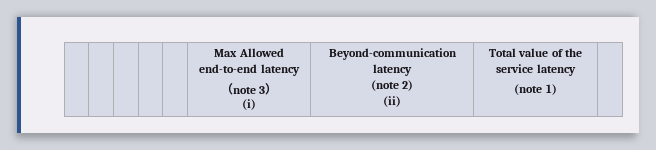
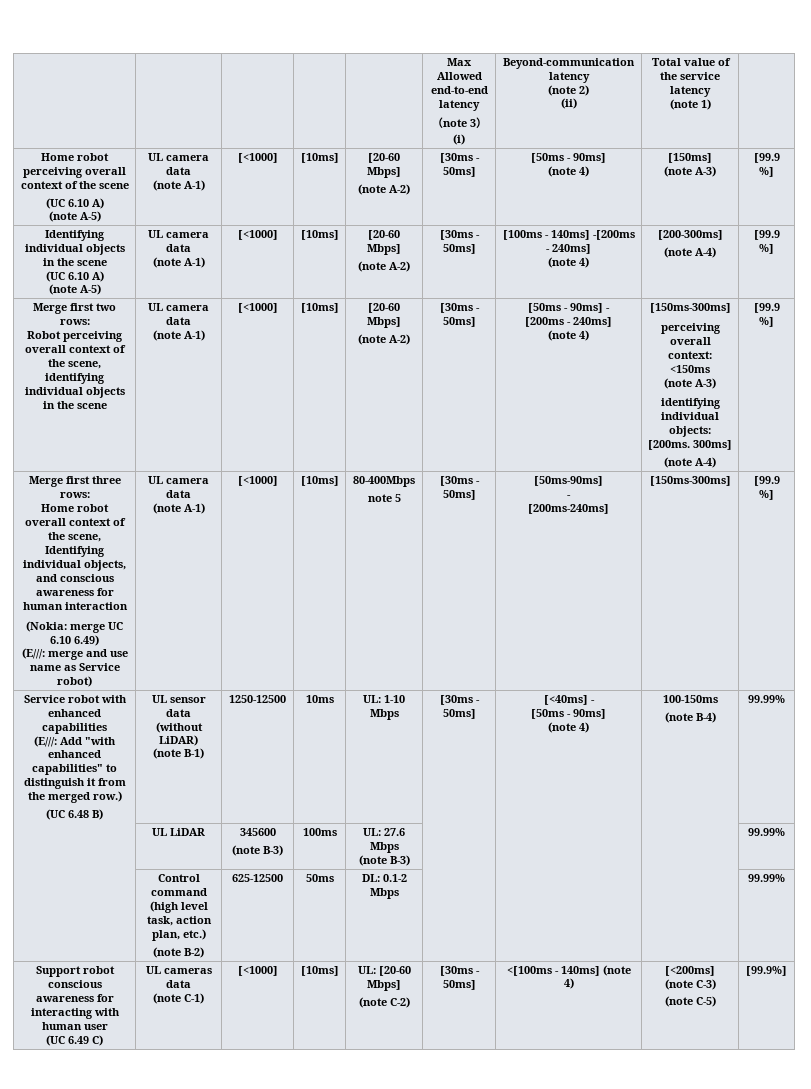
+ Home robot perceiving overall context of the scene
+ (UC 6.10 A)
+ (note A-5) | UL camera data
+ (note A-1) | [<1000] | [10ms] | [20-60 Mbps]
+ (note A-2) | [30ms - 50ms] | [50ms - 90ms]
+ (note 4) | [150ms]
+ (note A-3) | [99.9 %]
+ Identifying individual objects in the scene
+ (UC 6.10 A)
+ (note A-5) | UL camera data
+ (note A-1) | [<1000] | [10ms] | [20-60 Mbps]
+ (note A-2) | [30ms - 50ms] | [100ms - 140ms] -[200ms - 240ms]
+ (note 4) | [200-300ms]
+ (note A-4) | [99.9 %]
+ Merge first two rows:
+ Robot perceiving overall context of the scene, identifying individual objects in the scene | UL camera data
+ (note A-1) | [<1000] | [10ms] | [20-60 Mbps]
+ (note A-2) | [30ms - 50ms] | [50ms - 90ms] -
+ [200ms - 240ms]
+ (note 4) | [150ms-300ms]
+ perceiving overall context: <150ms
+ (note A-3)
+ identifying individual objects: [200ms. 300ms]
+ (note A-4) | [99.9 %]
+ Merge first three rows:
+ Home robot overall context of the scene, Identifying individual objects, and conscious awareness for human interaction
+ (Nokia: merge UC 6.10 6.49)
+ (E///: merge and use name as Service robot) | UL camera data
+ (note A-1) | [<1000] | [10ms] | 80-400Mbps
+ note 5 | [30ms - 50ms] | [50ms-90ms]
+ -
+ [200ms-240ms] | [150ms-300ms] | [99.9 %]
+ Service robot with enhanced capabilities
+ (E///: Add "with enhanced capabilities" to distinguish it from the merged row.)
+ (UC 6.48 B) | UL sensor data (without LiDAR)
+ (note B-1) | 1250-12500 | 10ms | UL: 1-10 Mbps | [30ms - 50ms] | [<40ms] -
+ [50ms - 90ms]
+ (note 4) | 100-150ms
+ (note B-4) | 99.99%
+ | UL LiDAR | 345600
+ (note B-3) | 100ms | UL: 27.6 Mbps
+ (note B-3) | | | | 99.99%
+ | Control command (high level task, action plan, etc.)
+ (note B-2) | 625-12500 | 50ms | DL: 0.1-2 Mbps | | | | 99.99%
+ Support robot conscious awareness for interacting with human user
+ (UC 6.49 C) | UL cameras data
+ (note C-1) | [<1000] | [10ms] | UL: [20-60 Mbps]
+ (note C-2) | [30ms - 50ms] | <[100ms - 140ms] (note 4) | [<200ms]
+ (note C-3)
+ (note C-5) | [99.9%]

